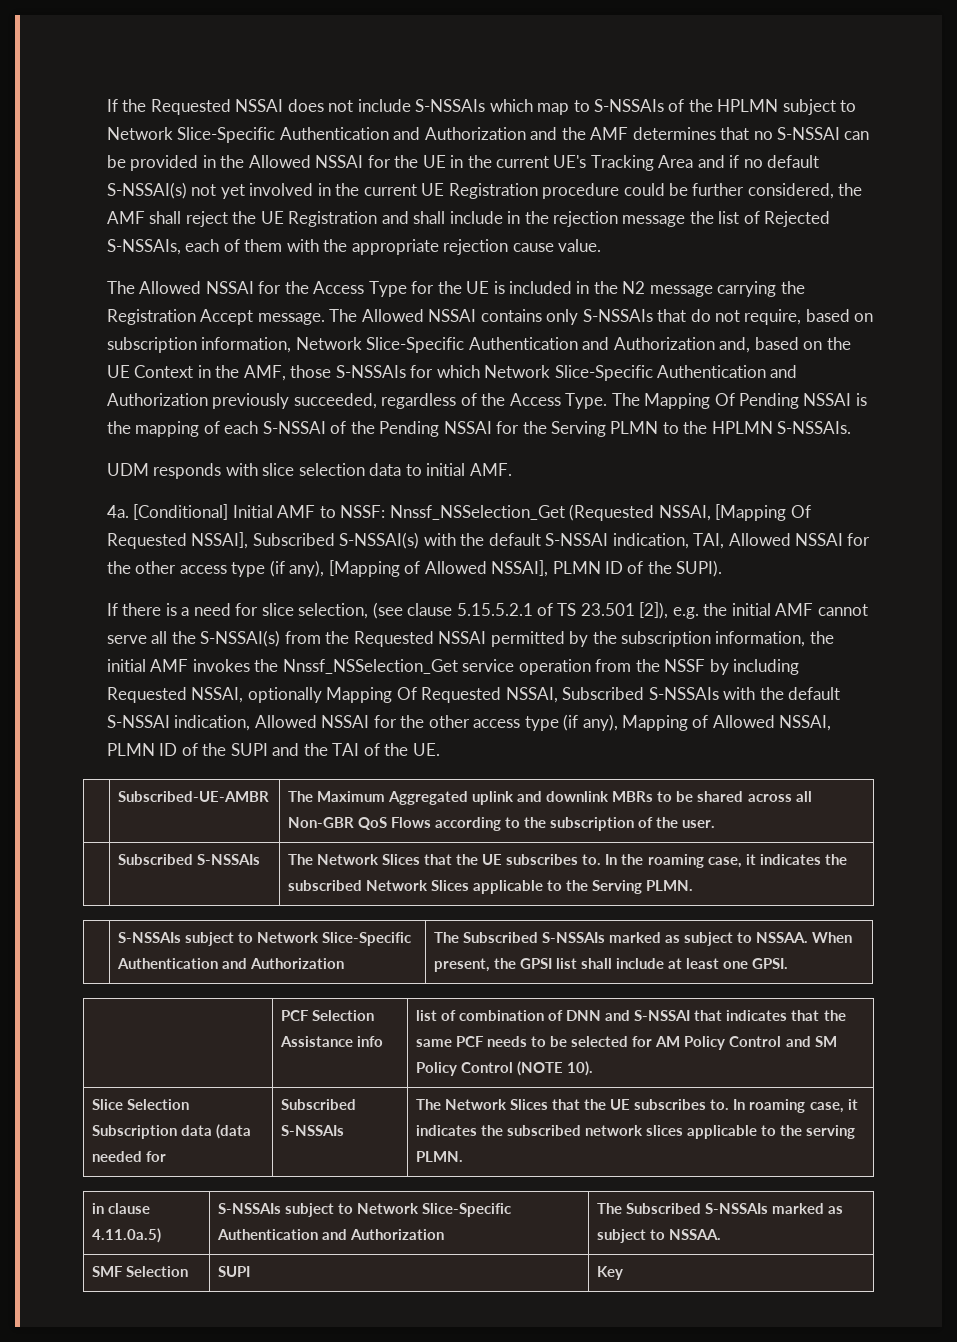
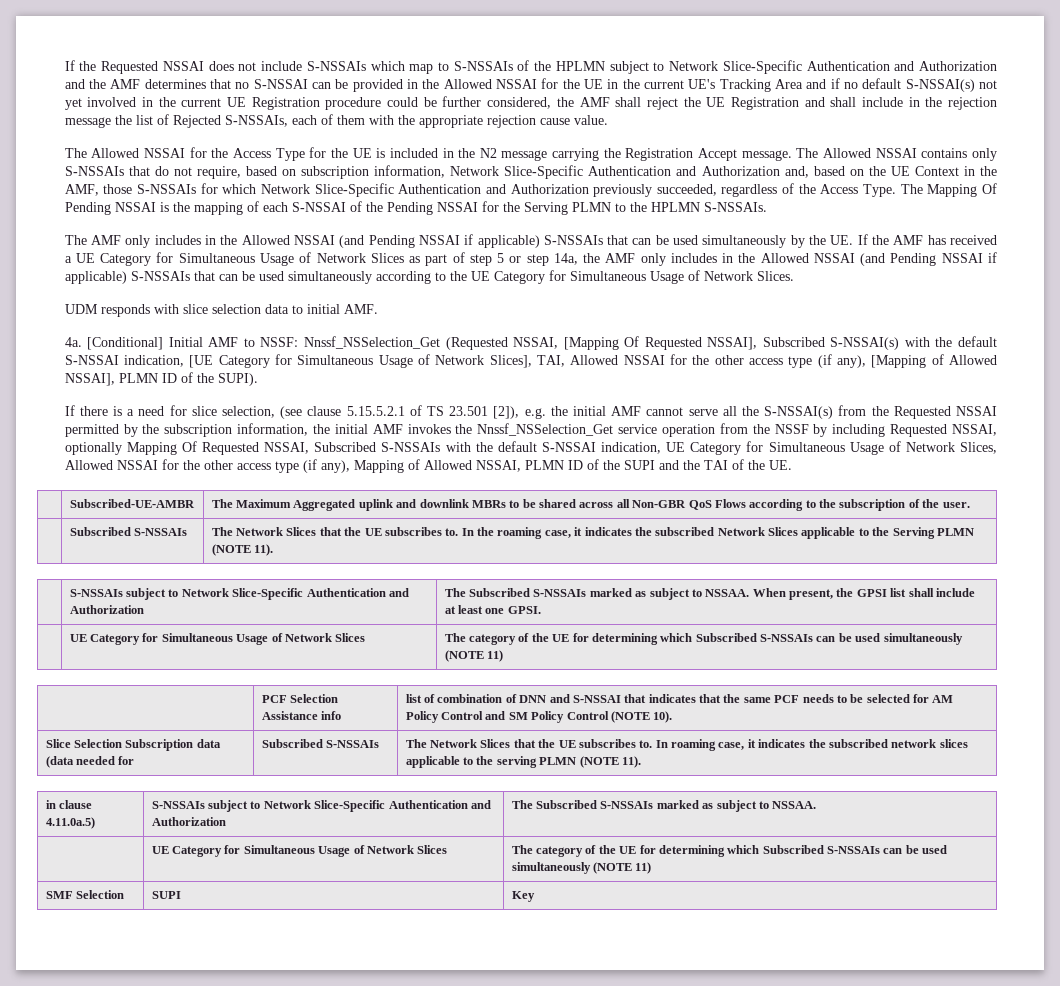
+ The AMF only includes in the Allowed NSSAI (and Pending NSSAI if applicable) S-NSSAIs that can be used simultaneously by the UE. If the AMF has received a UE Category for Simultaneous Usage of Network Slices as part of step 5 or step 14a, the AMF only includes in the Allowed NSSAI (and Pending NSSAI if applicable) S-NSSAIs that can be used simultaneously according to the UE Category for Simultaneous Usage of Network Slices.
- [Conditional] Initial AMF to NSSF: Nnssf_NSSelection_Get (Requested NSSAI, [Mapping Of Requested NSSAI], Subscribed S-NSSAI(s) with the default S-NSSAI indication, TAI, Allowed NSSAI for the other access type (if any), [Mapping of Allowed NSSAI], PLMN ID of the SUPI).
+ [Conditional] Initial AMF to NSSF: Nnssf_NSSelection_Get (Requested NSSAI, [Mapping Of Requested NSSAI], Subscribed S-NSSAI(s) with the default S-NSSAI indication, [UE Category for Simultaneous Usage of Network Slices], TAI, Allowed NSSAI for the other access type (if any), [Mapping of Allowed NSSAI], PLMN ID of the SUPI).
- If there is a need for slice selection, (see clause 5.15.5.2.1 of TS 23.501 [2]), e.g. the initial AMF cannot serve all the S-NSSAI(s) from the Requested NSSAI permitted by the subscription information, the initial AMF invokes the Nnssf_NSSelection_Get service operation from the NSSF by including Requested NSSAI, optionally Mapping Of Requested NSSAI, Subscribed S-NSSAIs with the default S-NSSAI indication, Allowed NSSAI for the other access type (if any), Mapping of Allowed NSSAI, PLMN ID of the SUPI and the TAI of the UE.
+ If there is a need for slice selection, (see clause 5.15.5.2.1 of TS 23.501 [2]), e.g. the initial AMF cannot serve all the S-NSSAI(s) from the Requested NSSAI permitted by the subscription information, the initial AMF invokes the Nnssf_NSSelection_Get service operation from the NSSF by including Requested NSSAI, optionally Mapping Of Requested NSSAI, Subscribed S-NSSAIs with the default S-NSSAI indication, UE Category for Simultaneous Usage of Network Slices, Allowed NSSAI for the other access type (if any), Mapping of Allowed NSSAI, PLMN ID of the SUPI and the TAI of the UE.
- | Subscribed S-NSSAIs | The Network Slices that the UE subscribes to. In the roaming case, it indicates the subscribed Network Slices applicable to the Serving PLMN.
+ | Subscribed S-NSSAIs | The Network Slices that the UE subscribes to. In the roaming case, it indicates the subscribed Network Slices applicable to the Serving PLMN (NOTE 11).
  | S-NSSAIs subject to Network Slice-Specific Authentication and Authorization | The Subscribed S-NSSAIs marked as subject to NSSAA. When present, the GPSI list shall include at least one GPSI.
+ | UE Category for Simultaneous Usage of Network Slices | The category of the UE for determining which Subscribed S-NSSAIs can be used simultaneously (NOTE 11)
- Slice Selection Subscription data (data needed for | Subscribed S-NSSAIs | The Network Slices that the UE subscribes to. In roaming case, it indicates the subscribed network slices applicable to the serving PLMN.
+ Slice Selection Subscription data (data needed for | Subscribed S-NSSAIs | The Network Slices that the UE subscribes to. In roaming case, it indicates the subscribed network slices applicable to the serving PLMN (NOTE 11).
  in clause 4.11.0a.5) | S-NSSAIs subject to Network Slice-Specific Authentication and Authorization | The Subscribed S-NSSAIs marked as subject to NSSAA.
+ | UE Category for Simultaneous Usage of Network Slices | The category of the UE for determining which Subscribed S-NSSAIs can be used simultaneously (NOTE 11)

